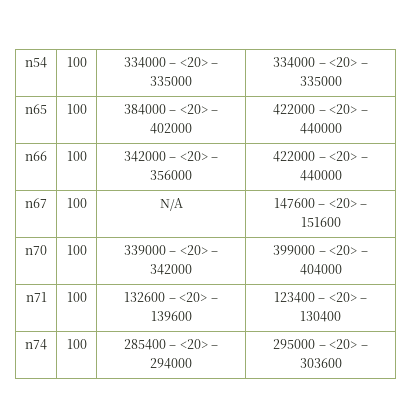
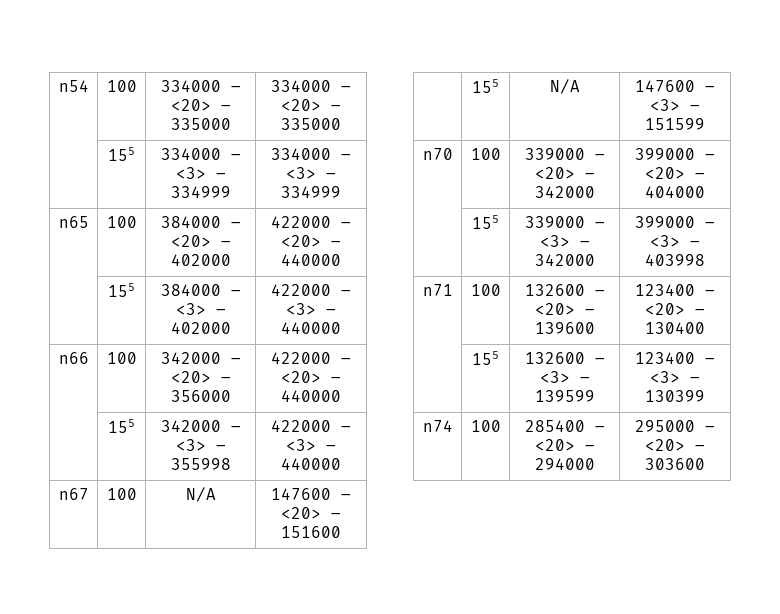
+ | 155 | 334000 – <3> – 334999 | 334000 – <3> – 334999
+ | 155 | 384000 – <3> – 402000 | 422000 – <3> – 440000
+ | 155 | 342000 – <3> – 355998 | 422000 – <3> – 440000
+ | 155 | N/A | 147600 – <3> – 151599
+ | 155 | 339000 – <3> – 342000 | 399000 – <3> – 403998
+ | 155 | 132600 – <3> – 139599 | 123400 – <3> – 130399

